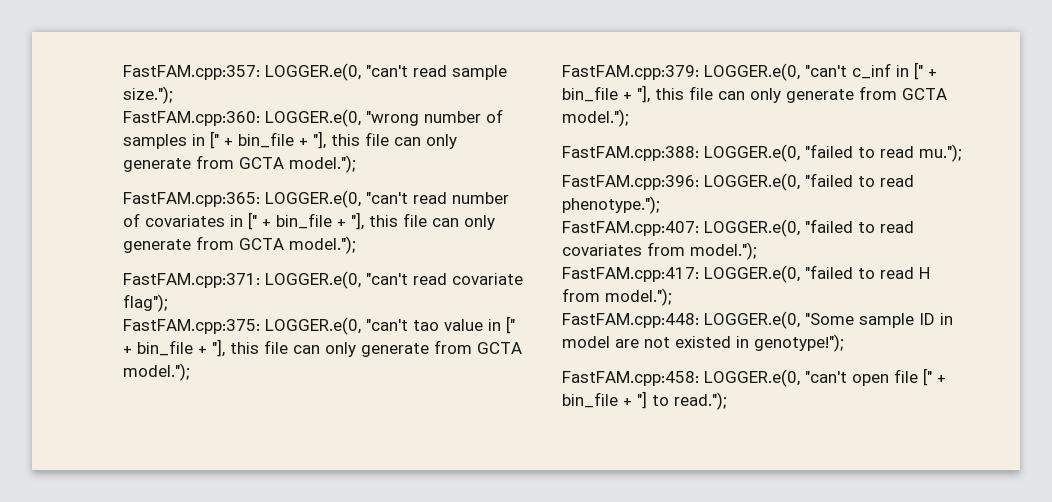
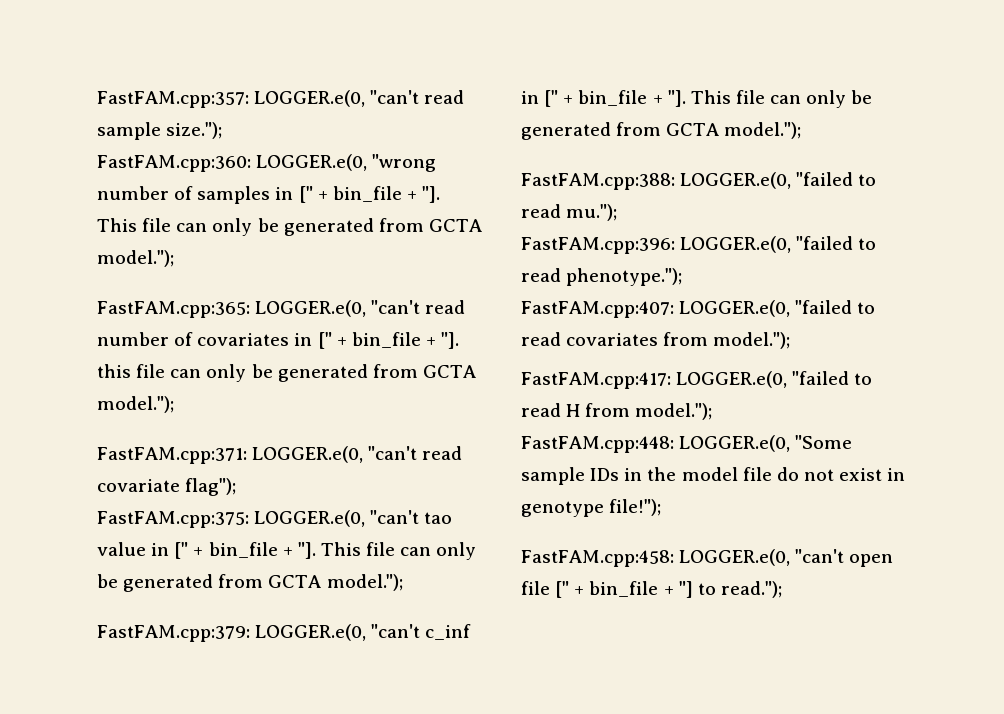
- FastFAM.cpp:360: LOGGER.e(0, "wrong number of samples in [" + bin_file + "], this file can only generate from GCTA model.");
+ FastFAM.cpp:360: LOGGER.e(0, "wrong number of samples in [" + bin_file + "]. This file can only be generated from GCTA model.");
- FastFAM.cpp:365: LOGGER.e(0, "can't read number of covariates in [" + bin_file + "], this file can only generate from GCTA model.");
+ FastFAM.cpp:365: LOGGER.e(0, "can't read number of covariates in [" + bin_file + "]. this file can only be generated from GCTA model.");
- FastFAM.cpp:375: LOGGER.e(0, "can't tao value in [" + bin_file + "], this file can only generate from GCTA model.");
+ FastFAM.cpp:375: LOGGER.e(0, "can't tao value in [" + bin_file + "]. This file can only be generated from GCTA model.");
- FastFAM.cpp:379: LOGGER.e(0, "can't c_inf in [" + bin_file + "], this file can only generate from GCTA model.");
+ FastFAM.cpp:379: LOGGER.e(0, "can't c_inf in [" + bin_file + "]. This file can only be generated from GCTA model.");
- FastFAM.cpp:448: LOGGER.e(0, "Some sample ID in model are not existed in genotype!");
+ FastFAM.cpp:448: LOGGER.e(0, "Some sample IDs in the model file do not exist in genotype file!");

